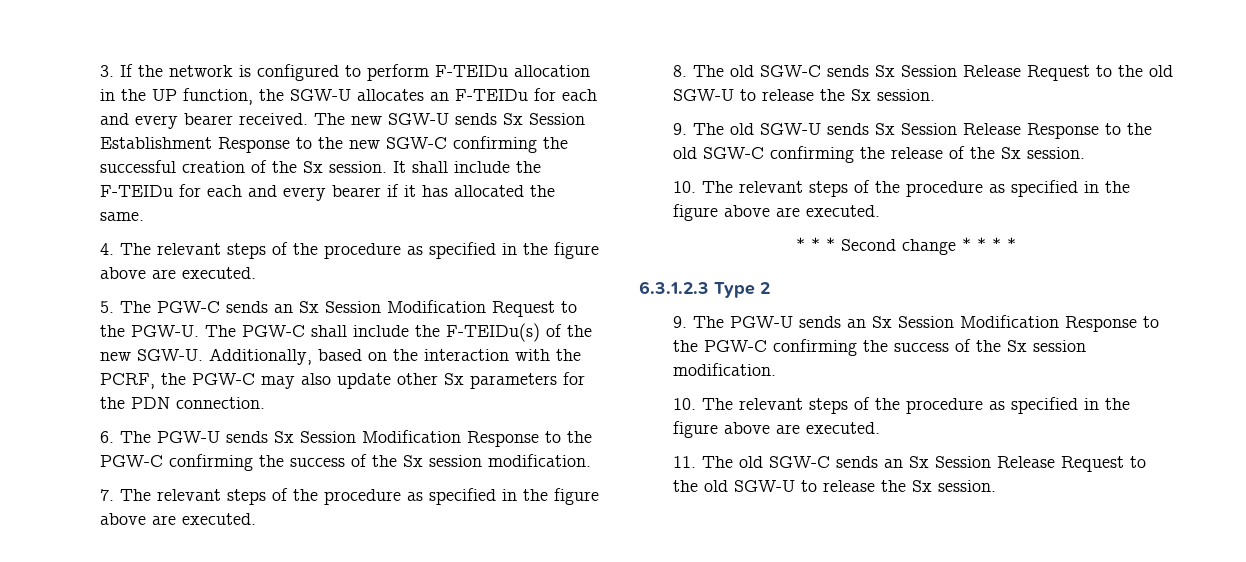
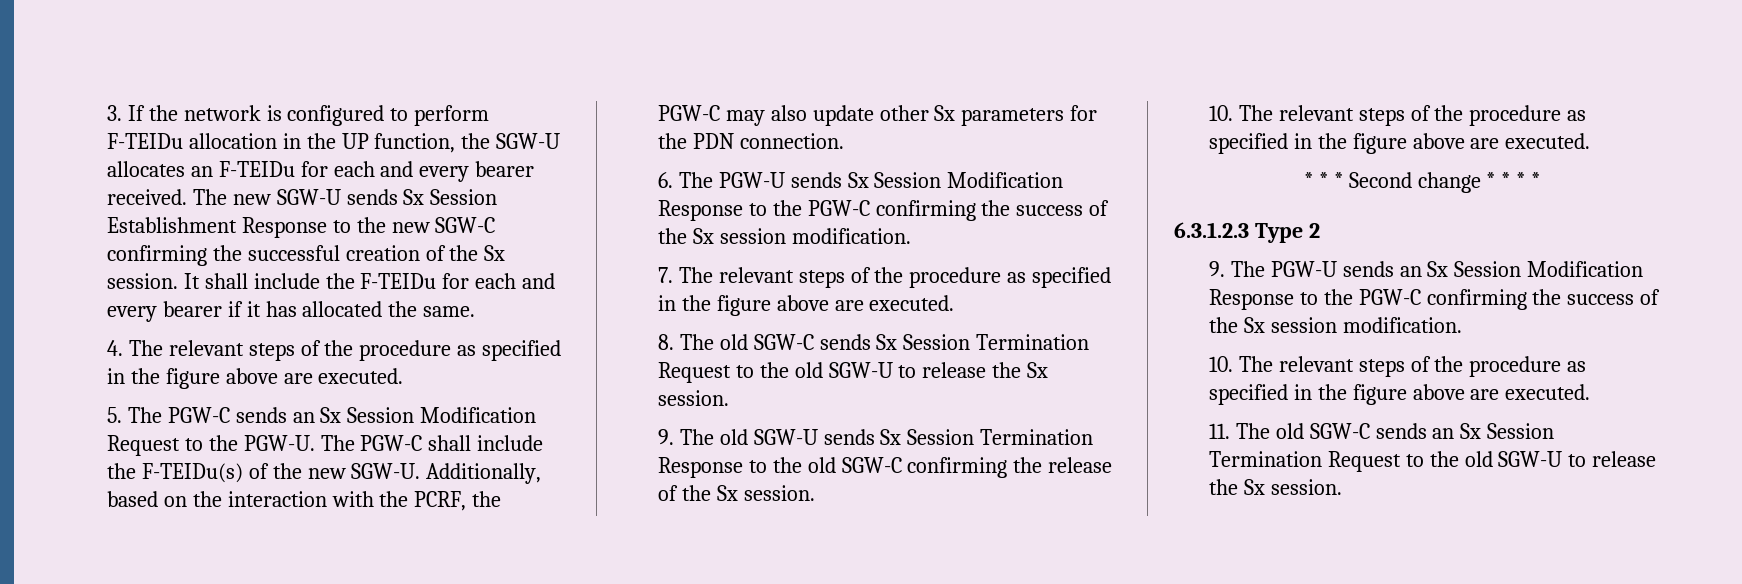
- 8. The old SGW-C sends Sx Session Release Request to the old SGW-U to release the Sx session.
+ 8. The old SGW-C sends Sx Session Termination Request to the old SGW-U to release the Sx session.
- 9. The old SGW-U sends Sx Session Release Response to the old SGW-C confirming the release of the Sx session.
+ 9. The old SGW-U sends Sx Session Termination Response to the old SGW-C confirming the release of the Sx session.
- 11. The old SGW-C sends an Sx Session Release Request to the old SGW-U to release the Sx session.
+ 11. The old SGW-C sends an Sx Session Termination Request to the old SGW-U to release the Sx session.

